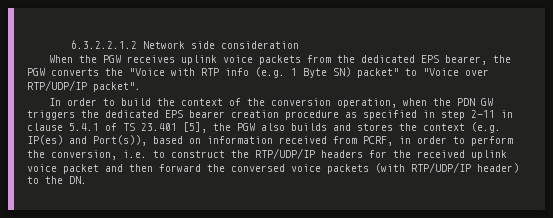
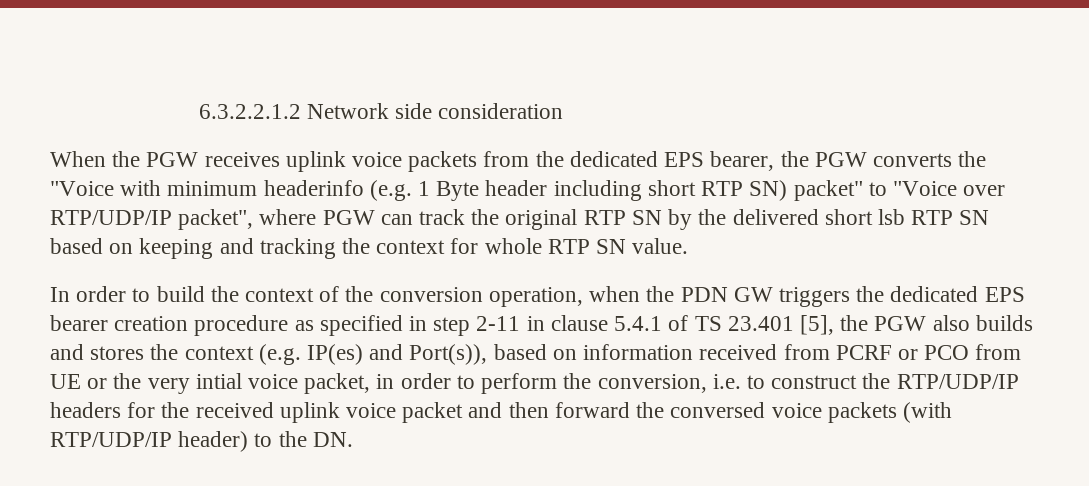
- When the PGW receives uplink voice packets from the dedicated EPS bearer, the PGW converts the "Voice with RTP info (e.g. 1 Byte SN) packet" to "Voice over RTP/UDP/IP packet".
+ When the PGW receives uplink voice packets from the dedicated EPS bearer, the PGW converts the "Voice with minimum headerinfo (e.g. 1 Byte header including short RTP SN) packet" to "Voice over RTP/UDP/IP packet", where PGW can track the original RTP SN by the delivered short lsb RTP SN based on keeping and tracking the context for whole RTP SN value.
- In order to build the context of the conversion operation, when the PDN GW triggers the dedicated EPS bearer creation procedure as specified in step 2-11 in clause 5.4.1 of TS 23.401 [5], the PGW also builds and stores the context (e.g. IP(es) and Port(s)), based on information received from PCRF, in order to perform the conversion, i.e. to construct the RTP/UDP/IP headers for the received uplink voice packet and then forward the conversed voice packets (with RTP/UDP/IP header) to the DN.
+ In order to build the context of the conversion operation, when the PDN GW triggers the dedicated EPS bearer creation procedure as specified in step 2-11 in clause 5.4.1 of TS 23.401 [5], the PGW also builds and stores the context (e.g. IP(es) and Port(s)), based on information received from PCRF or PCO from UE or the very intial voice packet, in order to perform the conversion, i.e. to construct the RTP/UDP/IP headers for the received uplink voice packet and then forward the conversed voice packets (with RTP/UDP/IP header) to the DN.

